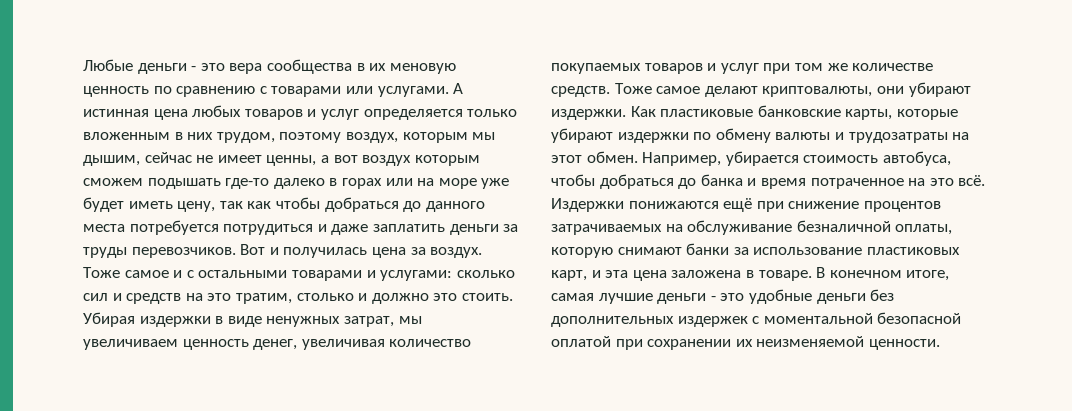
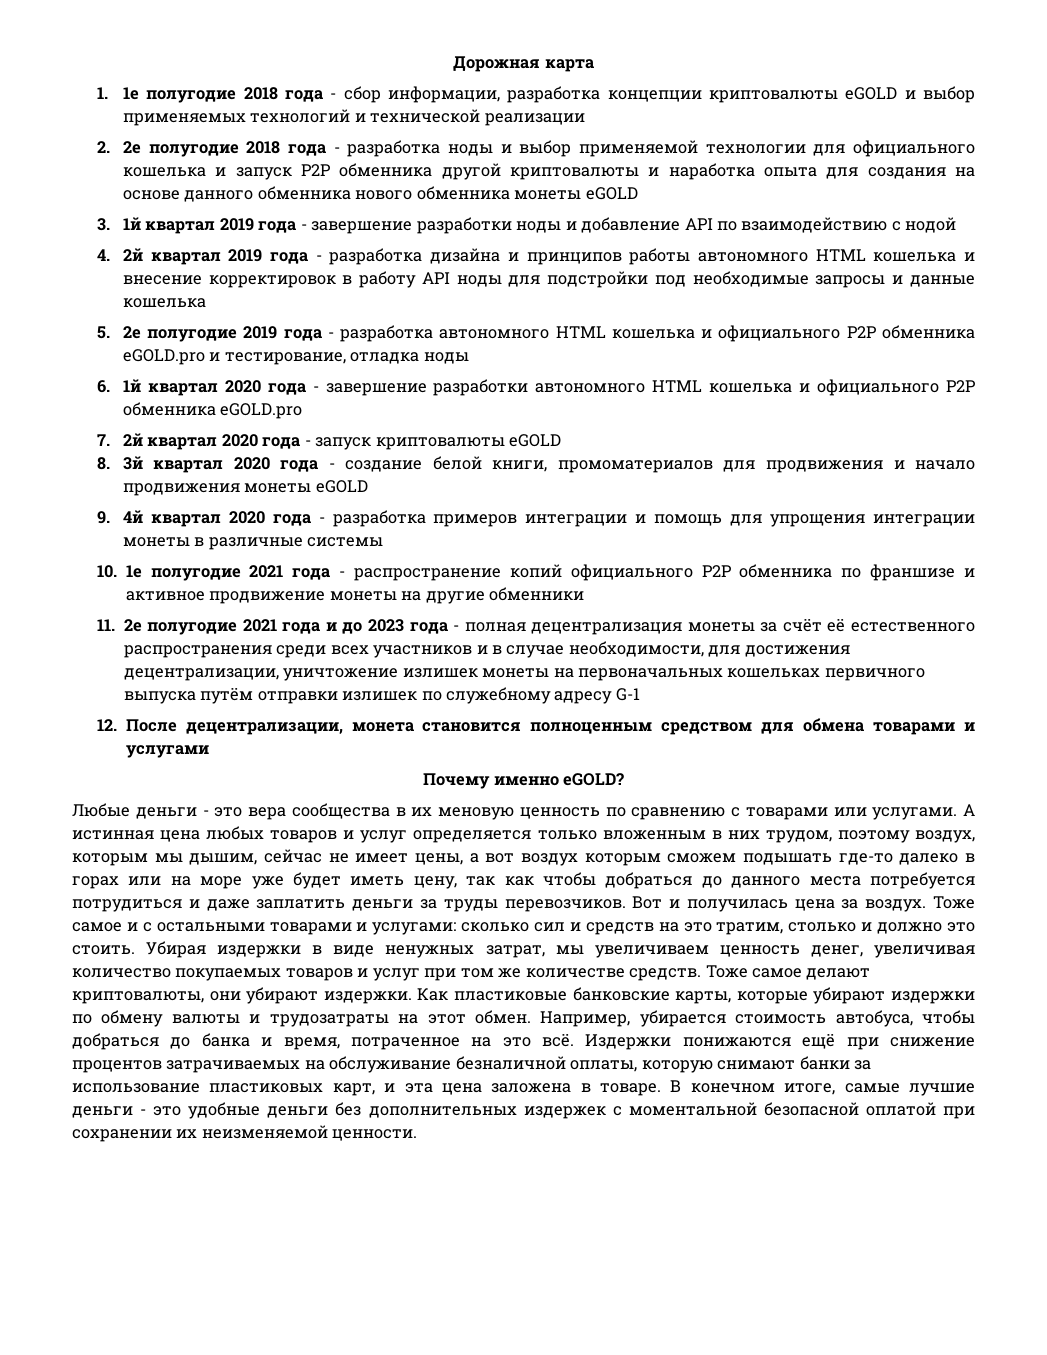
+ Дорожная карта
+ 1. 1е полугодие 2018 года - сбор информации, разработка концепции криптовалюты eGOLD и выбор применяемых технологий и технической реализации
+ 2. 2е полугодие 2018 года - разработка ноды и выбор применяемой технологии для официального кошелька и запуск P2P обменника другой криптовалюты и наработка опыта для создания на основе данного обменника нового обменника монеты eGOLD
+ 3. 1й квартал 2019 года - завершение разработки ноды и добавление API по взаимодействию с нодой
+ 4. 2й квартал 2019 года - разработка дизайна и принципов работы автономного HTML кошелька и внесение корректировок в работу API ноды для подстройки под необходимые запросы и данные кошелька
+ 5. 2е полугодие 2019 года - разработка автономного HTML кошелька и официального P2P обменника eGOLD.pro и тестирование, отладка ноды
+ 6. 1й квартал 2020 года - завершение разработки автономного HTML кошелька и официального P2P обменника eGOLD.pro
+ 7. 2й квартал 2020 года - запуск криптовалюты eGOLD
+ 8. 3й квартал 2020 года - создание белой книги, промоматериалов для продвижения и начало продвижения монеты eGOLD
+ 9. 4й квартал 2020 года - разработка примеров интеграции и помощь для упрощения интеграции монеты в различные системы
+ 10. 1е полугодие 2021 года - распространение копий официального P2P обменника по франшизе и активное продвижение монеты на другие обменники
+ 11. 2е полугодие 2021 года и до 2023 года - полная децентрализация монеты за счёт её естественного распространения среди всех участников и в случае необходимости, для достижения децентрализации, уничтожение излишек монеты на первоначальных кошельках первичного выпуска путём отправки излишек по служебному адресу G-1
+ 12. После децентрализации, монета становится полноценным средством для обмена товарами и услугами
+ Почему именно eGOLD?
- А истинная цена любых товаров и услуг определяется только вложенным в них трудом, поэтому воздух, которым мы дышим, сейчас не имеет ценны, а вот воздух которым сможем подышать где-то далеко в горах или на море уже будет иметь цену, так как чтобы добраться до данного места потребуется потрудиться и даже заплатить деньги за труды перевозчиков.
+ А истинная цена любых товаров и услуг определяется только вложенным в них трудом, поэтому воздух, которым мы дышим, сейчас не имеет цены, а вот воздух которым сможем подышать где-то далеко в горах или на море уже будет иметь цену, так как чтобы добраться до данного места потребуется потрудиться и даже заплатить деньги за труды перевозчиков.
- Например, убирается стоимость автобуса, чтобы добраться до банка и время потраченное на это всё.
+ Например, убирается стоимость автобуса, чтобы добраться до банка и время, потраченное на это всё.
- В конечном итоге, самая лучшие деньги - это удобные деньги без дополнительных издержек с моментальной безопасной оплатой при сохранении их неизменяемой ценности.
+ В конечном итоге, самые лучшие деньги - это удобные деньги без дополнительных издержек с моментальной безопасной оплатой при сохранении их неизменяемой ценности.

